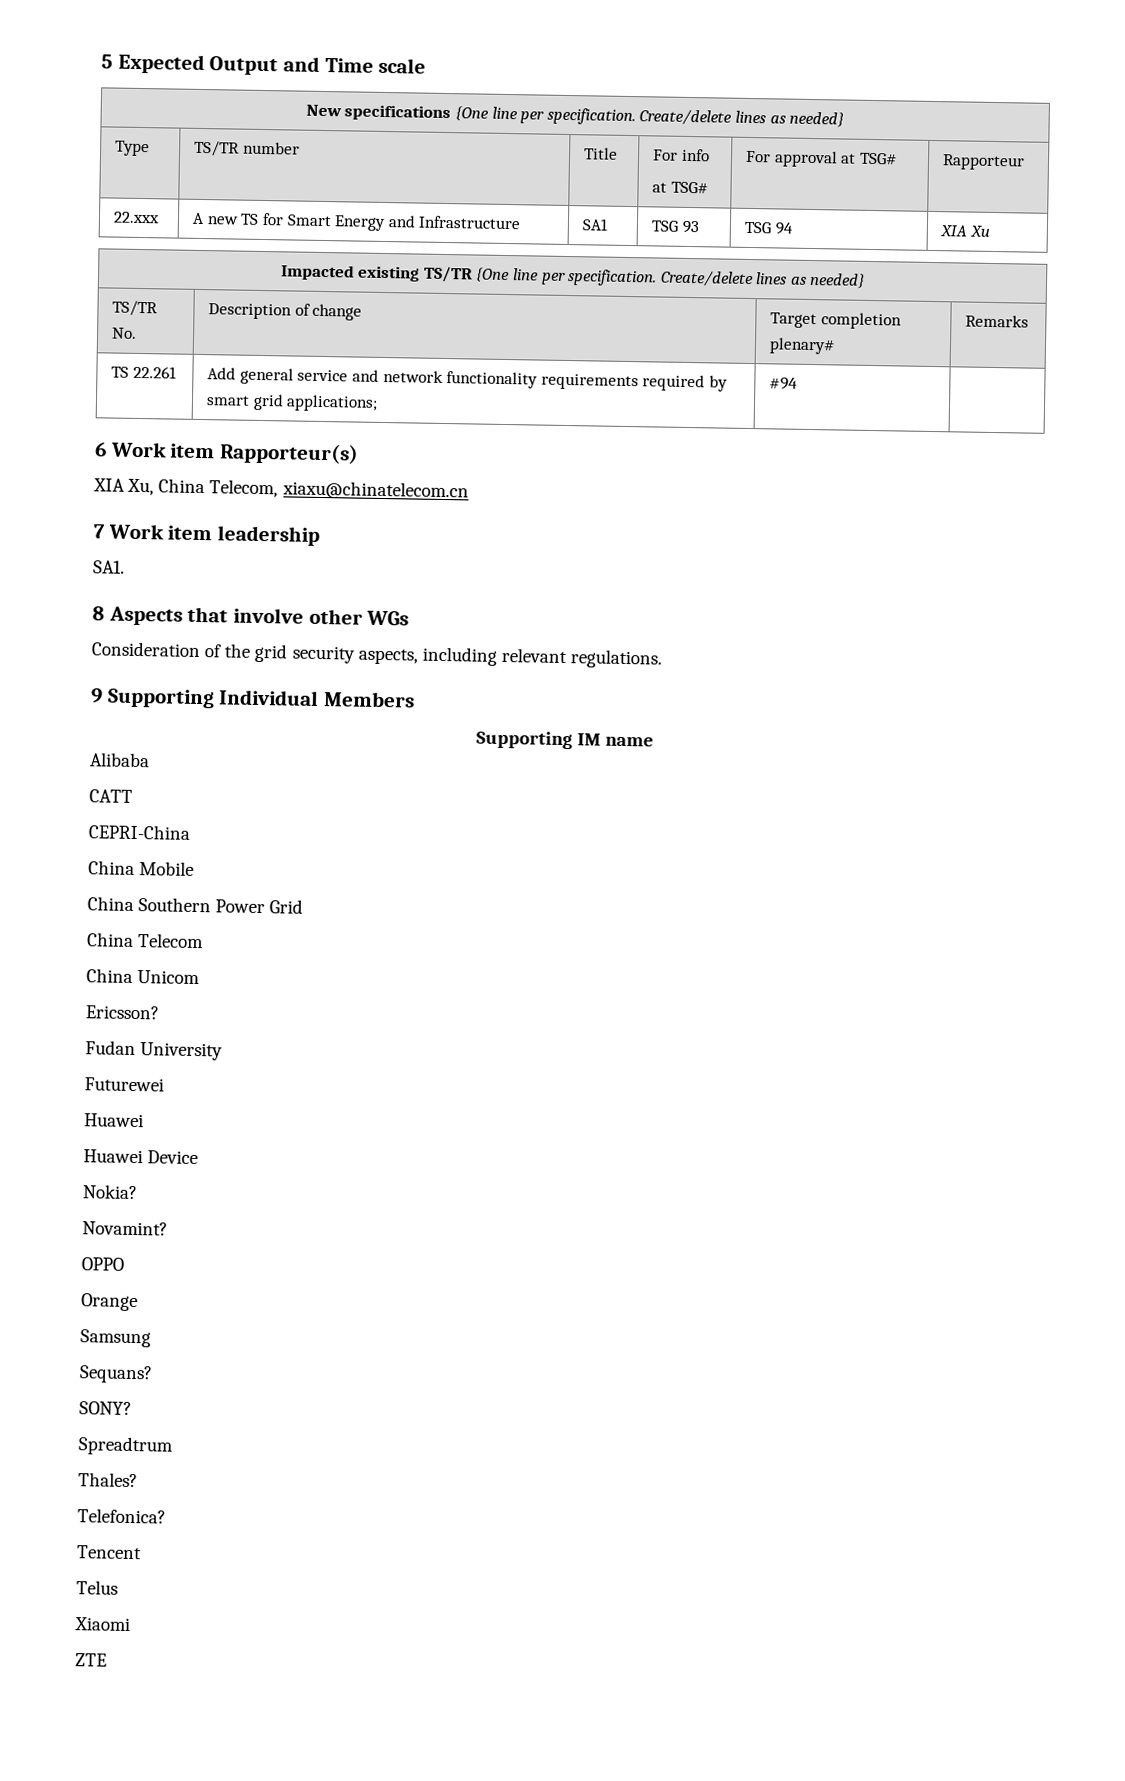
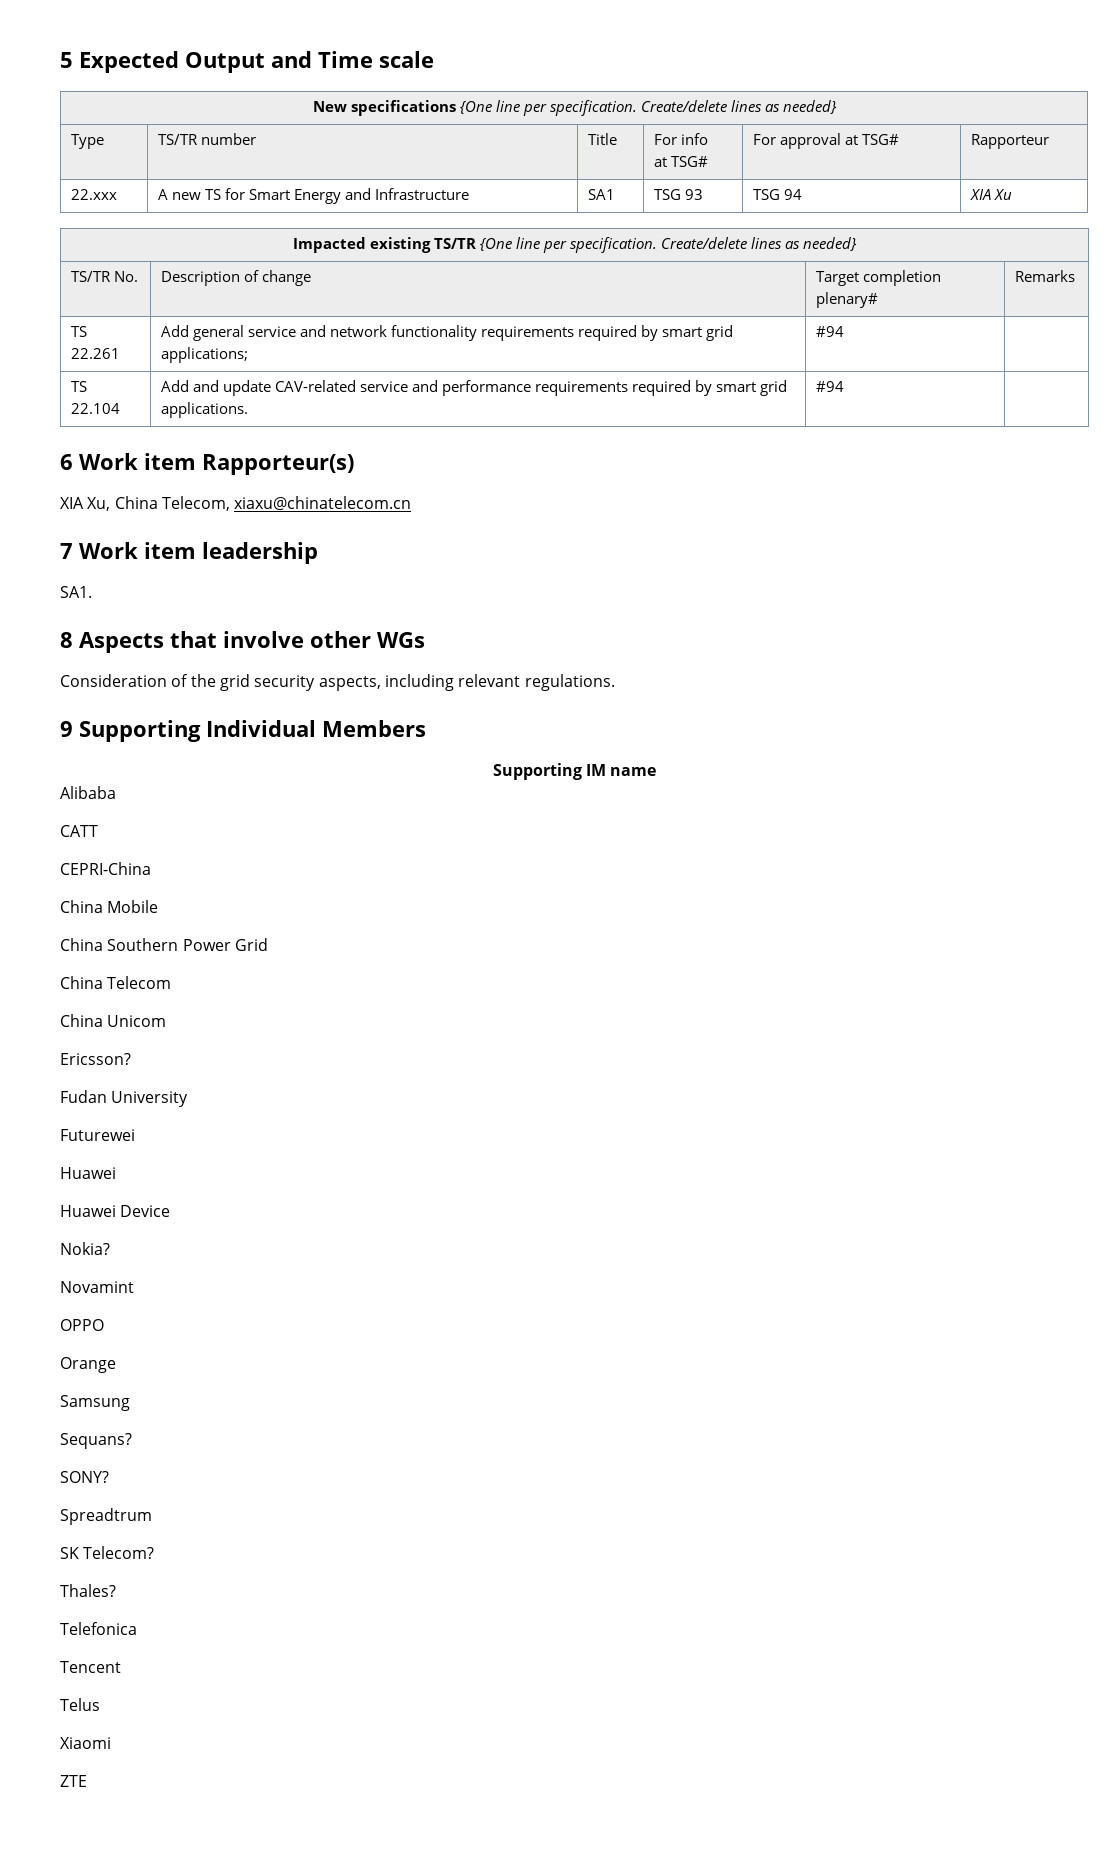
+ TS 22.104 | Add and update CAV-related service and performance requirements required by smart grid applications. | #94 |
- Novamint?
+ Novamint
+ SK Telecom?
- Telefonica?
+ Telefonica

